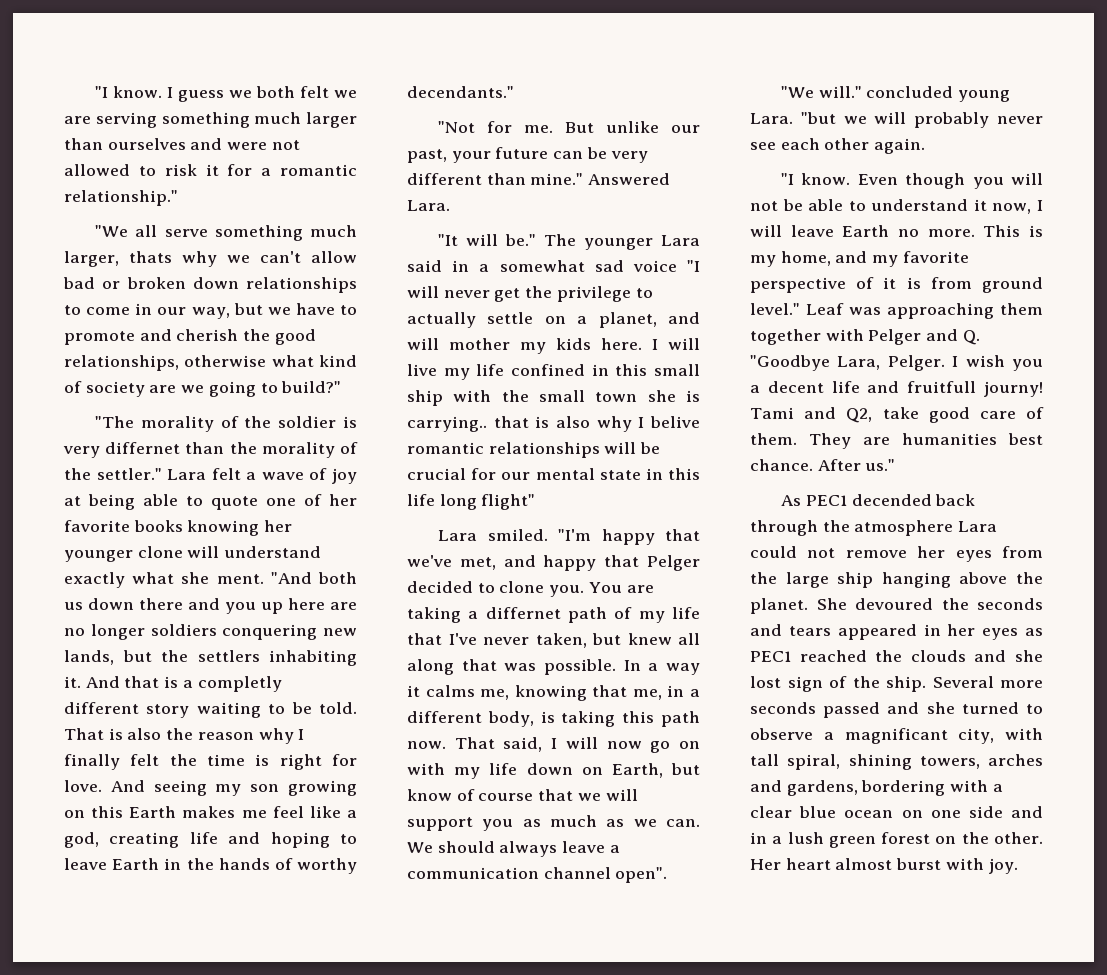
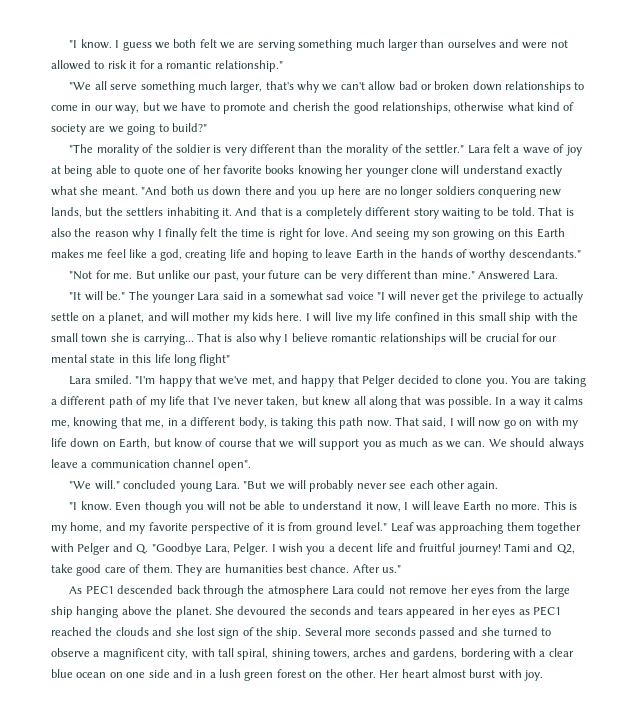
- "We all serve something much larger, thats why we can't allow bad or broken down relationships to come in our way, but we have to promote and cherish the good relationships, otherwise what kind of society are we going to build?"
+ "We all serve something much larger, that's why we can't allow bad or broken down relationships to come in our way, but we have to promote and cherish the good relationships, otherwise what kind of society are we going to build?"
- "The morality of the soldier is very differnet than the morality of the settler."
+ "The morality of the soldier is very different than the morality of the settler."
- Lara felt a wave of joy at being able to quote one of her favorite books knowing her younger clone will understand exactly what she ment.
+ Lara felt a wave of joy at being able to quote one of her favorite books knowing her younger clone will understand exactly what she meant.
- And that is a completly different story waiting to be told.
+ And that is a completely different story waiting to be told.
- And seeing my son growing on this Earth makes me feel like a god, creating life and hoping to leave Earth in the hands of worthy decendants."
+ And seeing my son growing on this Earth makes me feel like a god, creating life and hoping to leave Earth in the hands of worthy descendants."
- I will live my life confined in this small ship with the small town she is carrying.. that is also why I belive romantic relationships will be crucial for our mental state in this life long flight"
+ I will live my life confined in this small ship with the small town she is carrying... That is also why I believe romantic relationships will be crucial for our mental state in this life long flight"
- You are taking a differnet path of my life that I've never taken, but knew all along that was possible.
+ You are taking a different path of my life that I've never taken, but knew all along that was possible.
- "but we will probably never see each other again.
+ "But we will probably never see each other again.
- I wish you a decent life and fruitfull journy!
+ I wish you a decent life and fruitful journey!
- As PEC1 decended back through the atmosphere Lara could not remove her eyes from the large ship hanging above the planet.
+ As PEC1 descended back through the atmosphere Lara could not remove her eyes from the large ship hanging above the planet.
- Several more seconds passed and she turned to observe a magnificant city, with tall spiral, shining towers, arches and gardens, bordering with a clear blue ocean on one side and in a lush green forest on the other.
+ Several more seconds passed and she turned to observe a magnificent city, with tall spiral, shining towers, arches and gardens, bordering with a clear blue ocean on one side and in a lush green forest on the other.

